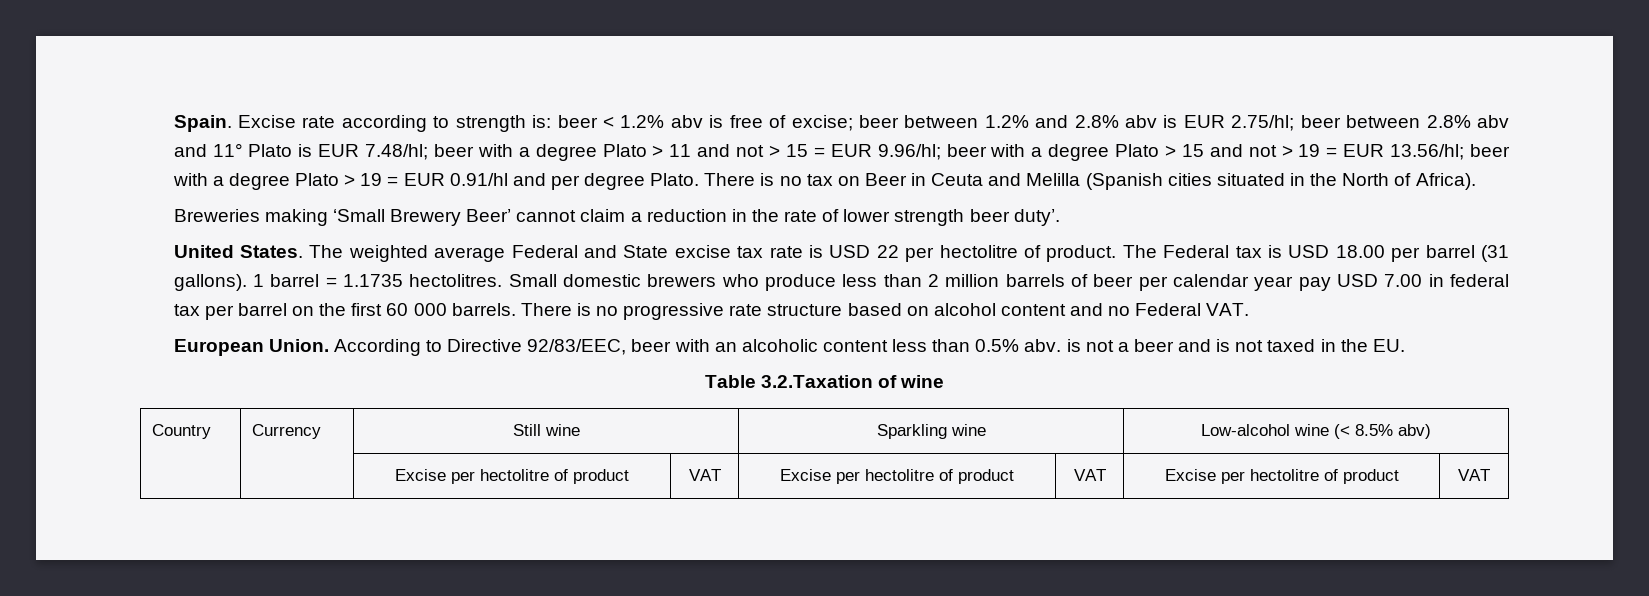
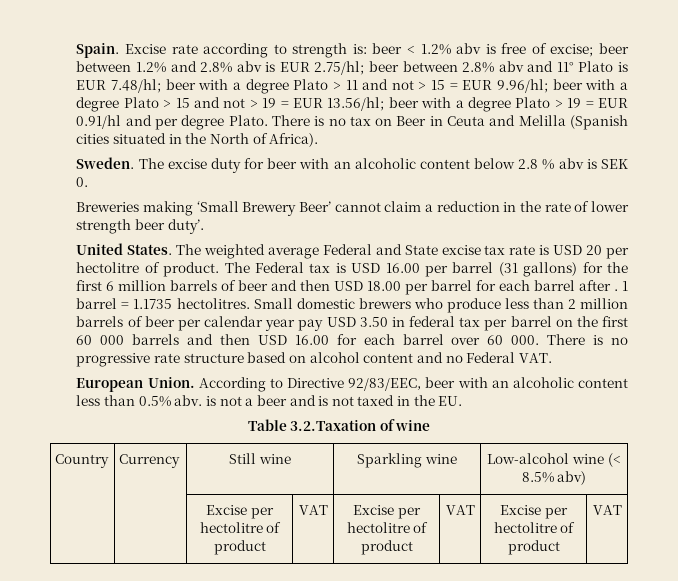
+ Sweden. The excise duty for beer with an alcoholic content below 2.8 % abv is SEK 0.
- The weighted average Federal and State excise tax rate is USD 22 per hectolitre of product.
+ The weighted average Federal and State excise tax rate is USD 20 per hectolitre of product.
- The Federal tax is USD 18.00 per barrel (31 gallons).
+ The Federal tax is USD 16.00 per barrel (31 gallons) for the first 6 million barrels of beer and then USD 18.00 per barrel for each barrel after .
- Small domestic brewers who produce less than 2 million barrels of beer per calendar year pay USD 7.00 in federal tax per barrel on the first 60 000 barrels. There is no progressive rate structure based on alcohol content and no Federal VAT.
+ Small domestic brewers who produce less than 2 million barrels of beer per calendar year pay USD 3.50 in federal tax per barrel on the first 60 000 barrels and then USD 16.00 for each barrel over 60 000. There is no progressive rate structure based on alcohol content and no Federal VAT.

